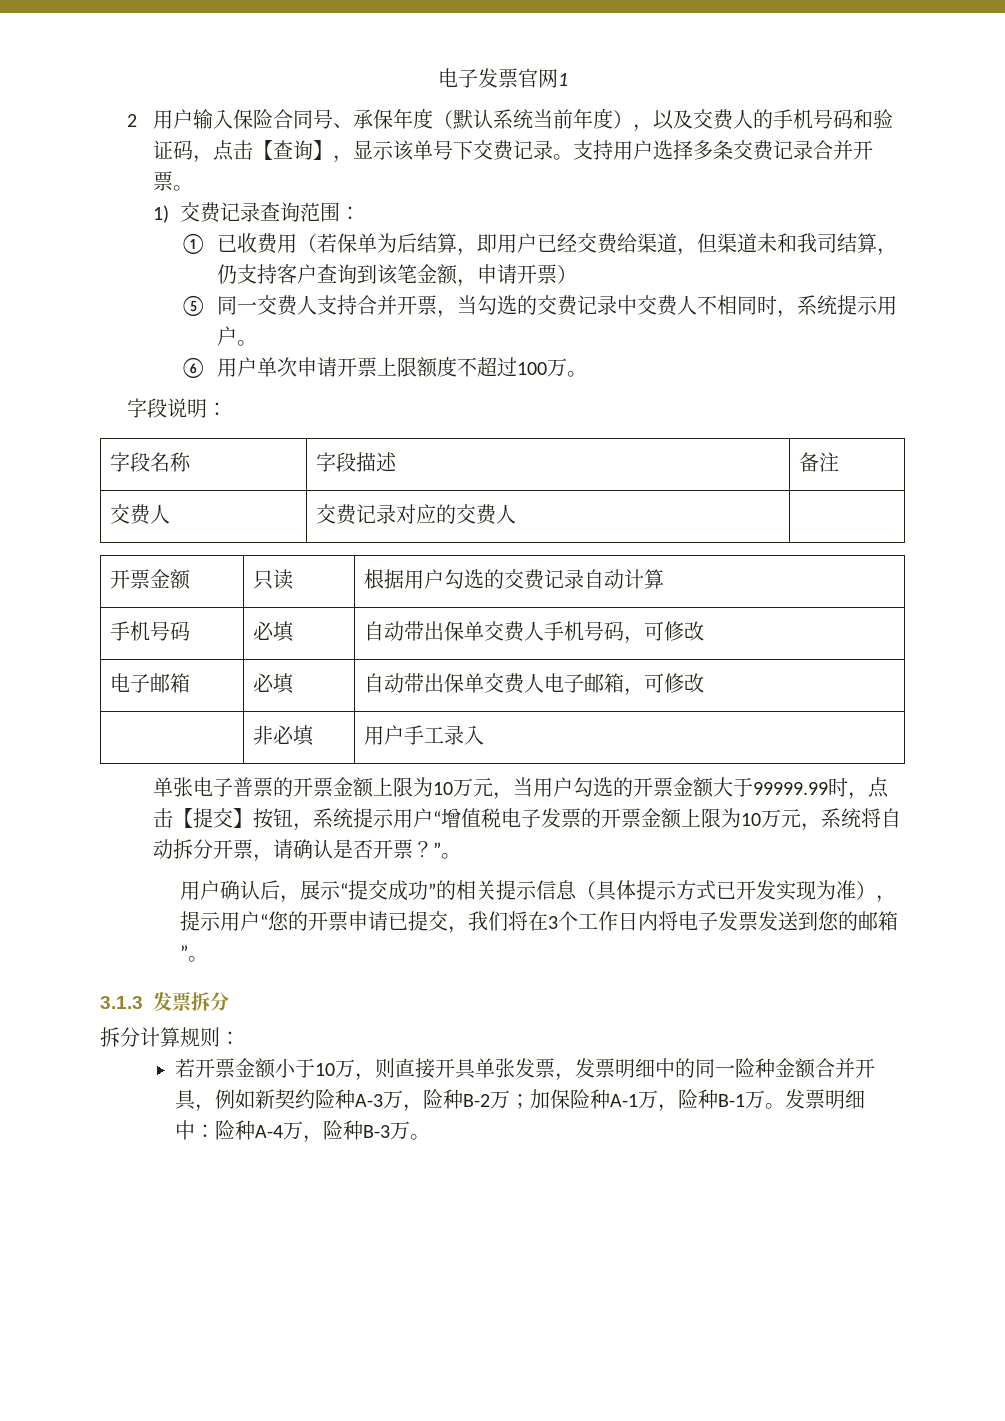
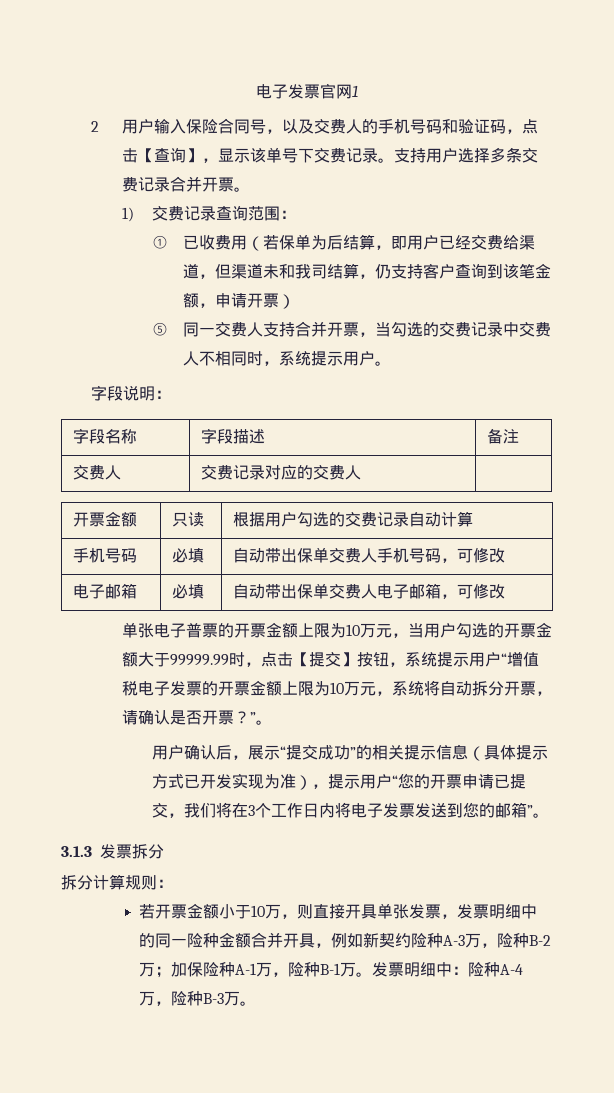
- 2用户输入保险合同号、承保年度（默认系统当前年度），以及交费人的手机号码和验证码，点击【查询】，显示该单号下交费记录。
+ 2用户输入保险合同号，以及交费人的手机号码和验证码，点击【查询】，显示该单号下交费记录。
- ⑥用户单次申请开票上限额度不超过100万。
- | 非必填 | 用户手工录入

